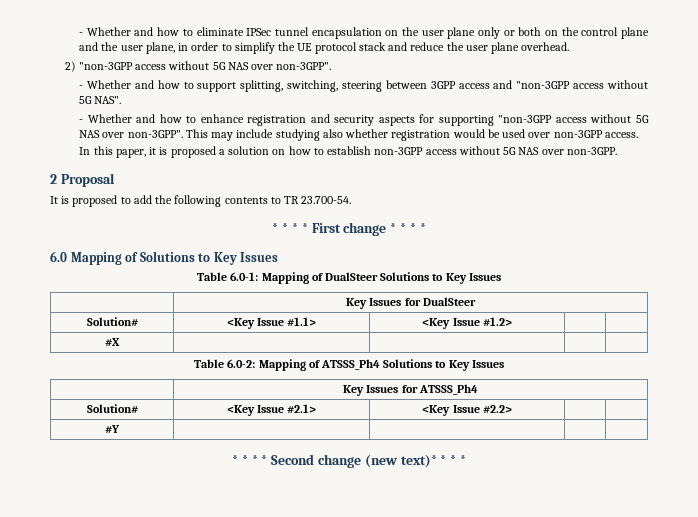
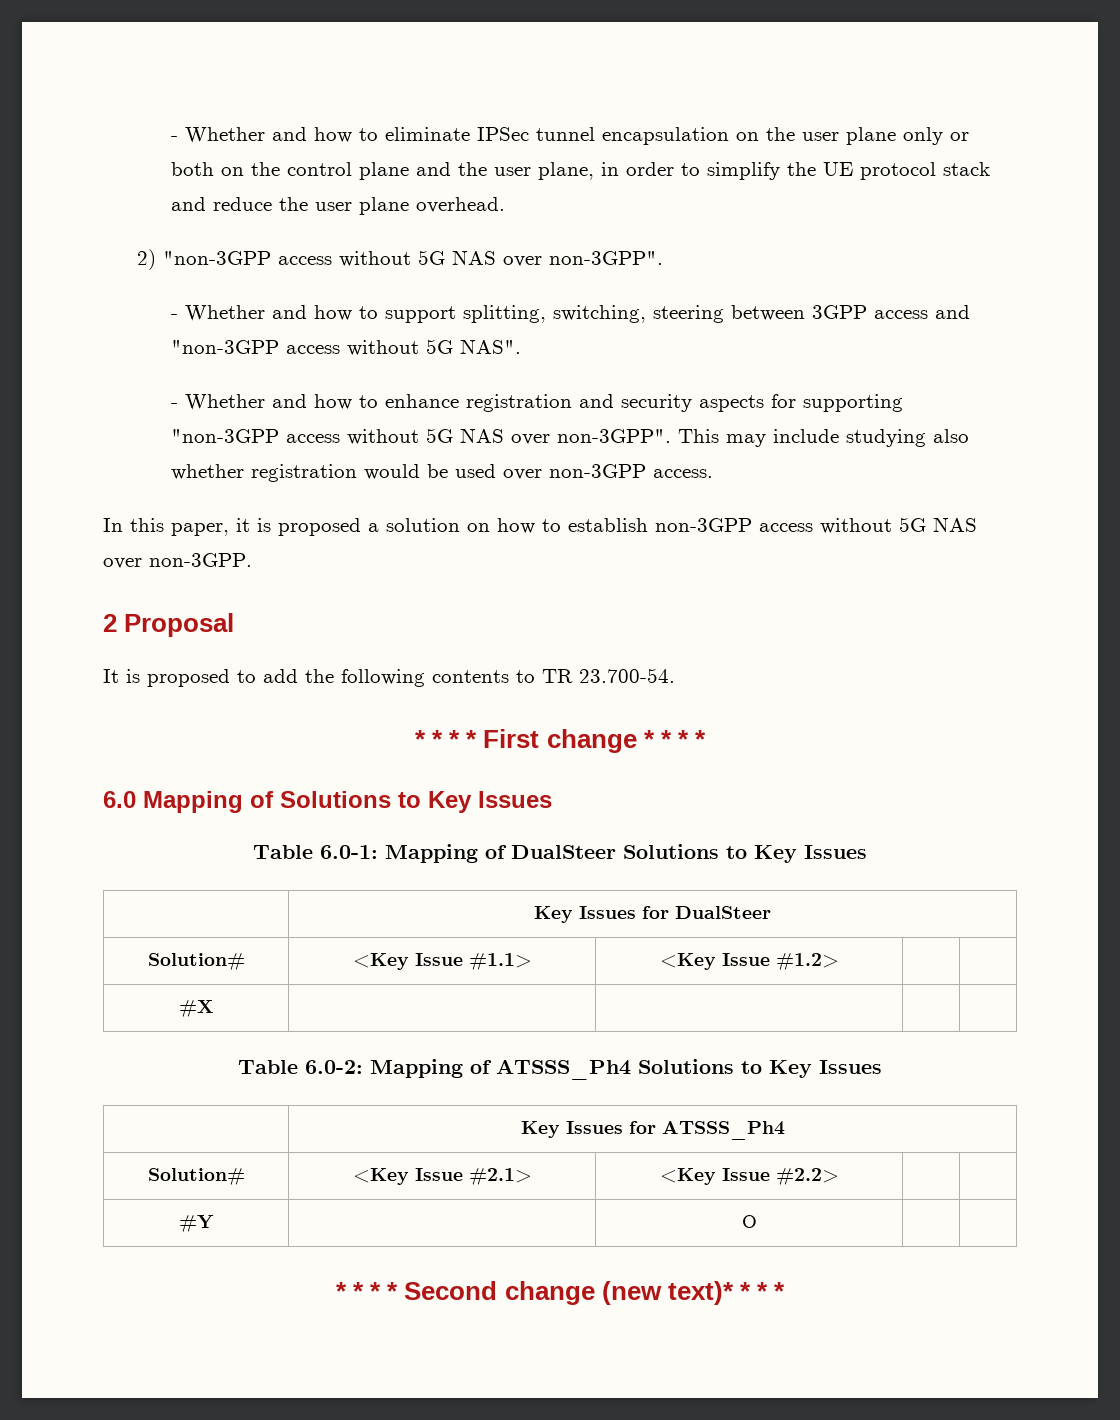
- #Y | | | |
+ #Y | | O | |

